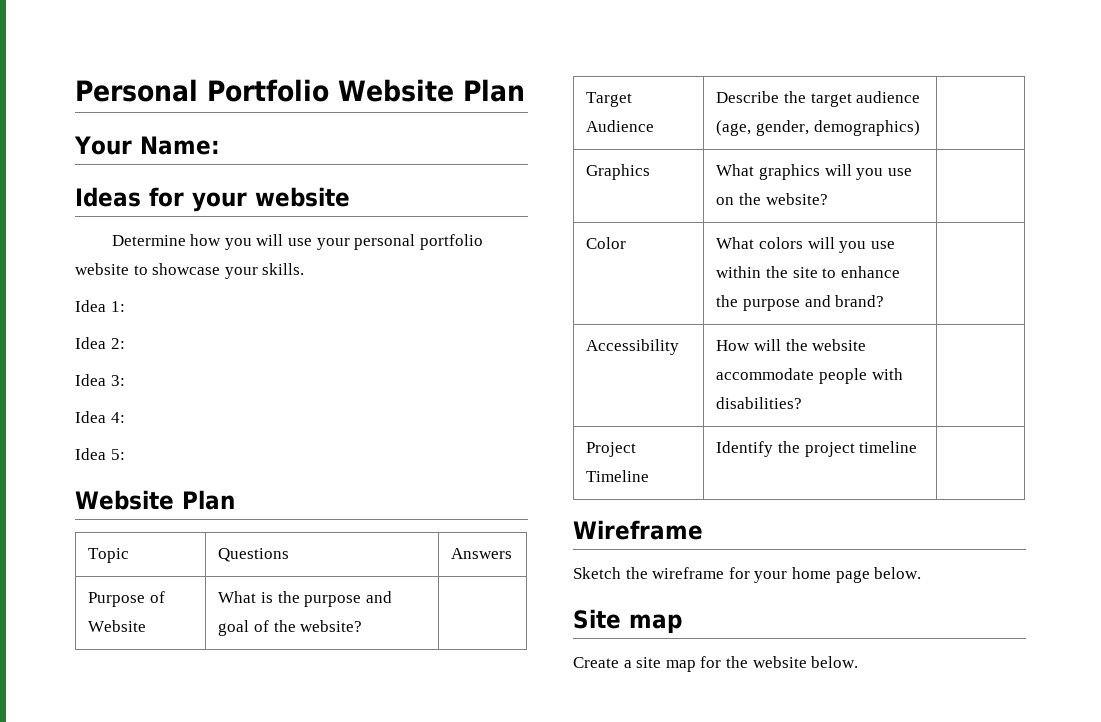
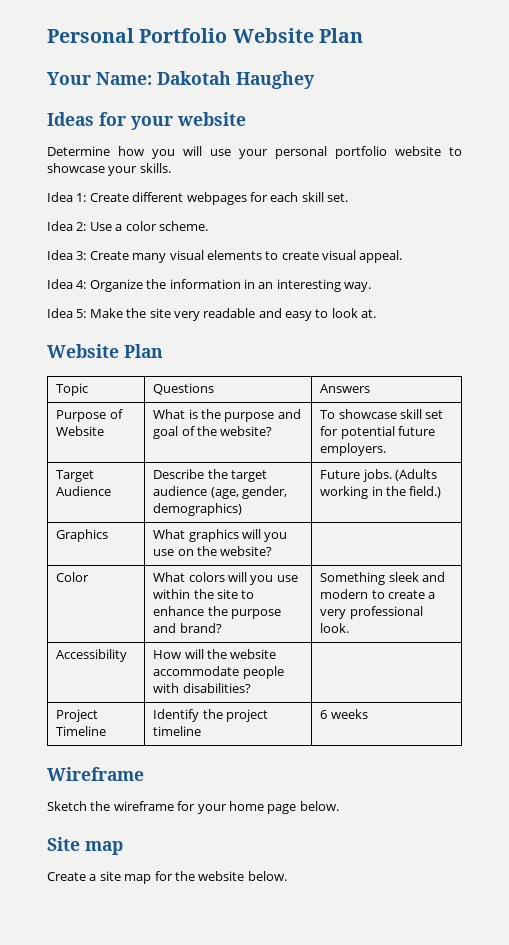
- Your Name:
+ Your Name: Dakotah Haughey
- Idea 1:
- Idea 2:
- Idea 3:
- Idea 4:
- Idea 5:
+ Idea 1: Create different webpages for each skill set.
+ Idea 2: Use a color scheme.
+ Idea 3: Create many visual elements to create visual appeal.
+ Idea 4: Organize the information in an interesting way.
+ Idea 5: Make the site very readable and easy to look at.
- Purpose of Website | What is the purpose and goal of the website? |
+ Purpose of Website | What is the purpose and goal of the website? | To showcase skill set for potential future employers.
- Target Audience | Describe the target audience (age, gender, demographics) |
+ Target Audience | Describe the target audience (age, gender, demographics) | Future jobs. (Adults working in the field.)
- Color | What colors will you use within the site to enhance the purpose and brand? |
+ Color | What colors will you use within the site to enhance the purpose and brand? | Something sleek and modern to create a very professional look.
- Project Timeline | Identify the project timeline |
+ Project Timeline | Identify the project timeline | 6 weeks

